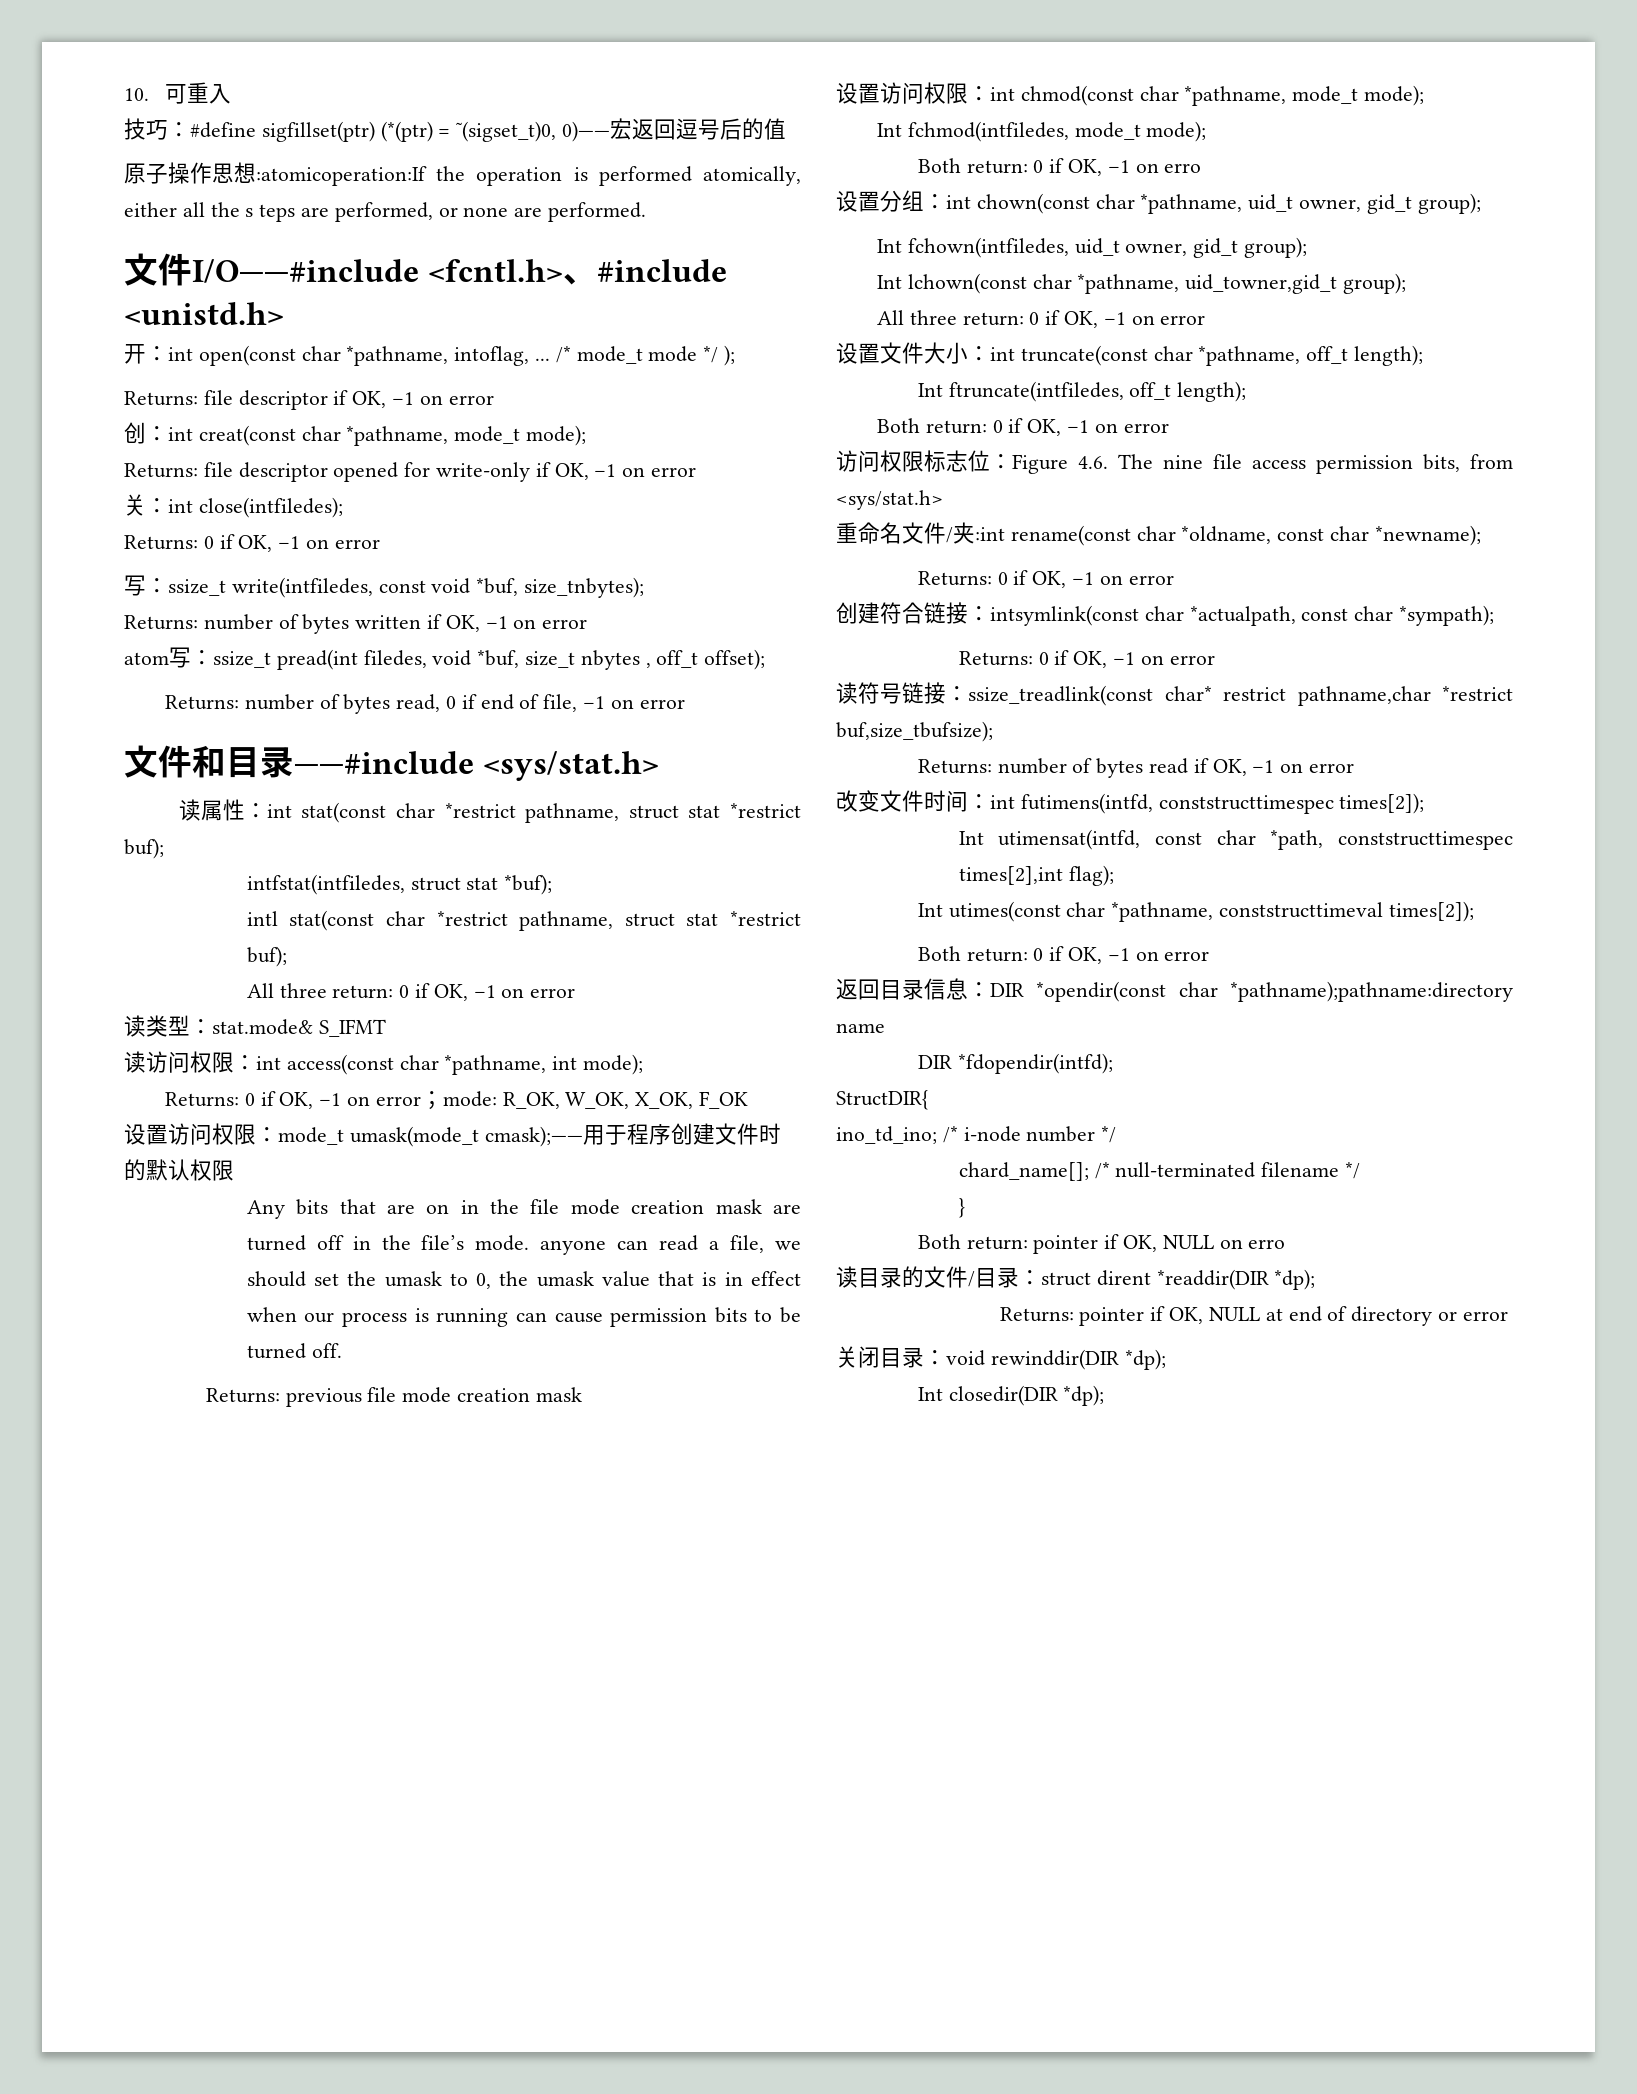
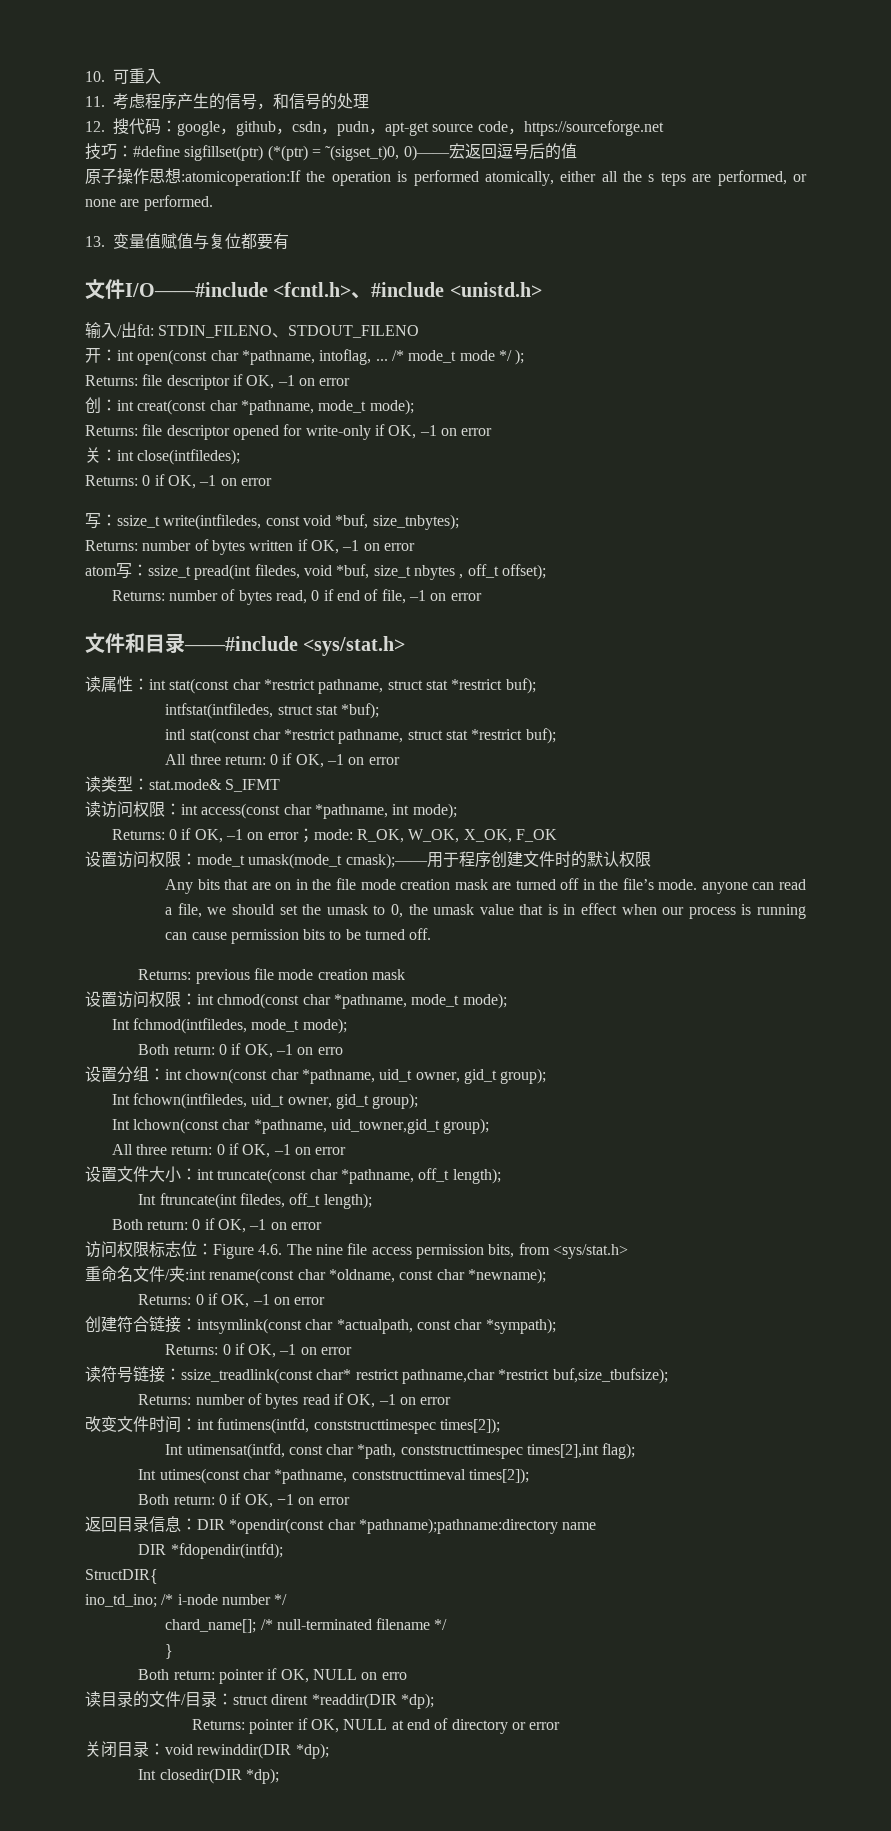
+ 11.考虑程序产生的信号，和信号的处理
+ 12.搜代码：google，github，csdn，pudn，apt-get source code，https://sourceforge.net
+ 13.变量值赋值与复位都要有
+ 输入/出fd: STDIN_FILENO、STDOUT_FILENO
- Int ftruncate(intfiledes, off_t length);
+ Int ftruncate(int filedes, off_t length);

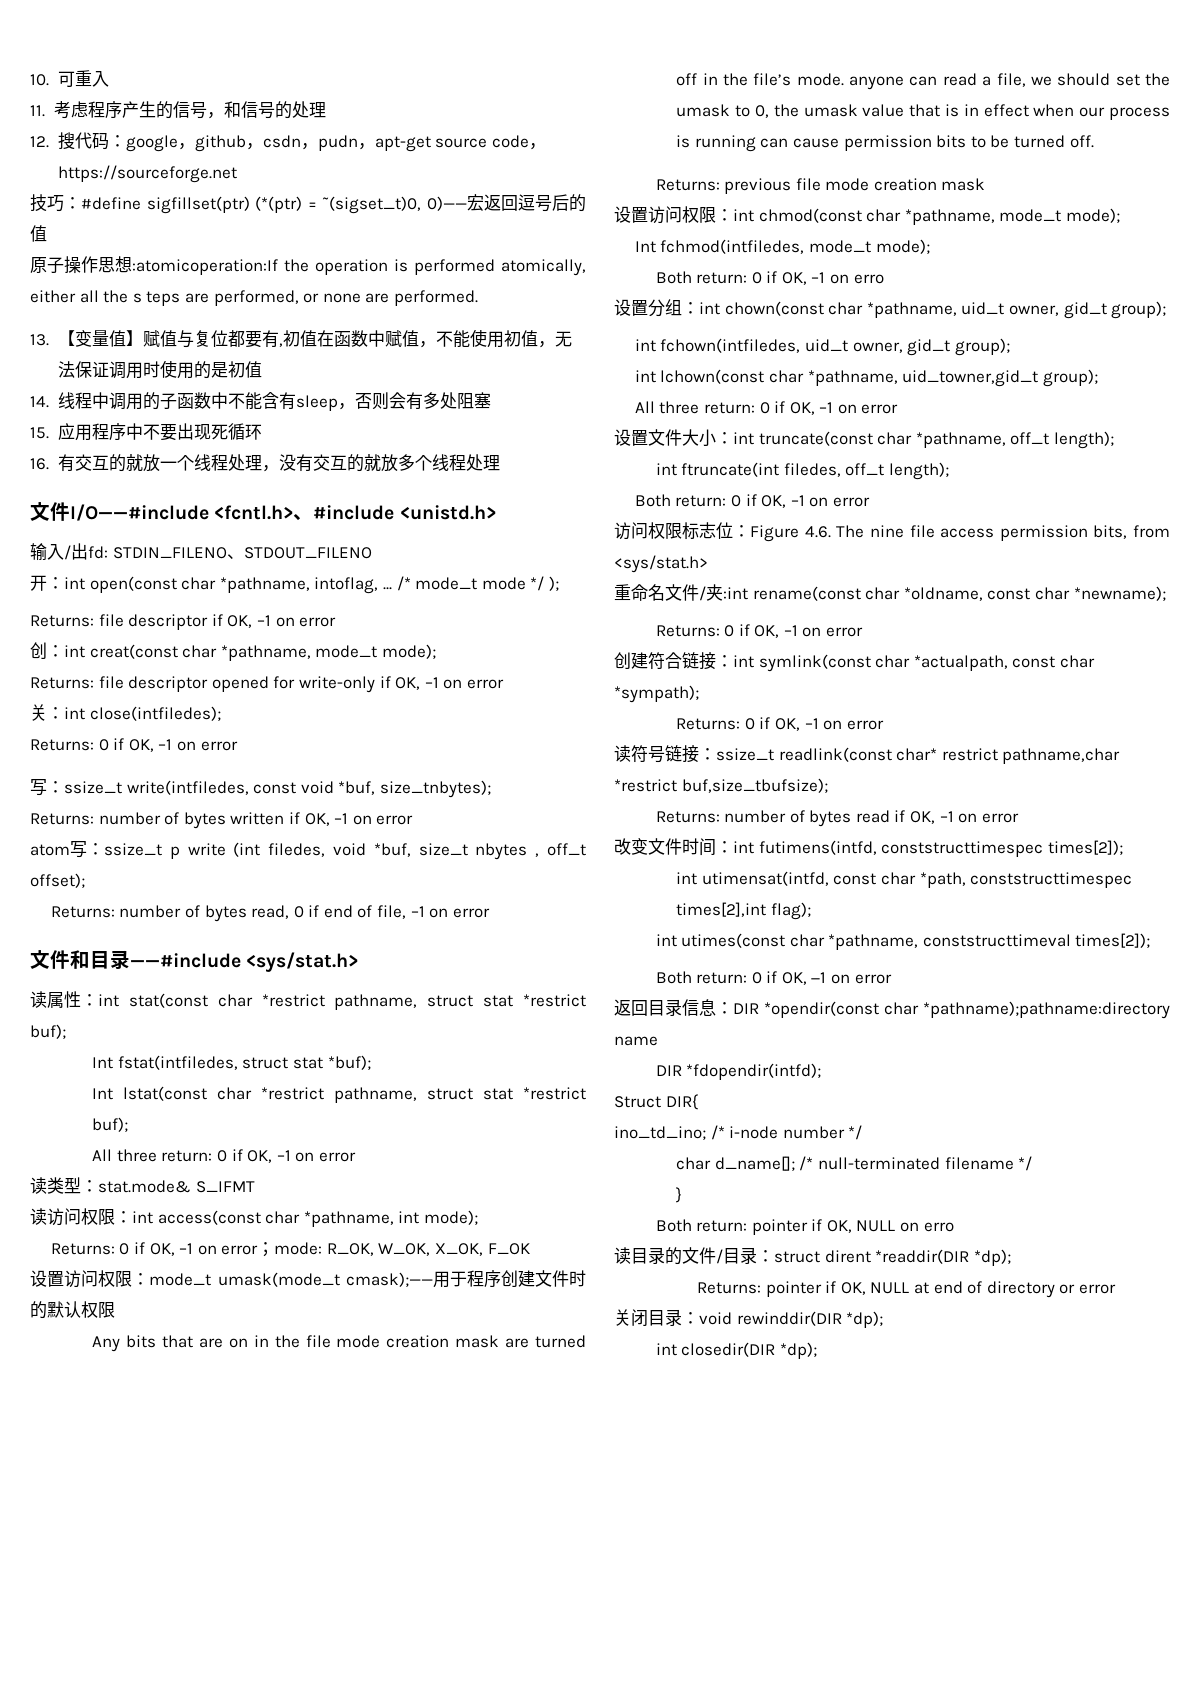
- 13.变量值赋值与复位都要有
+ 13.【变量值】赋值与复位都要有,初值在函数中赋值，不能使用初值，无法保证调用时使用的是初值
+ 14.线程中调用的子函数中不能含有sleep，否则会有多处阻塞
+ 15.应用程序中不要出现死循环
+ 16.有交互的就放一个线程处理，没有交互的就放多个线程处理
- atom写：ssize_t pread(int filedes, void *buf, size_t nbytes , off_t offset);
+ atom写：ssize_t p write (int filedes, void *buf, size_t nbytes , off_t offset);
- intfstat(intfiledes, struct stat *buf);
+ Int fstat(intfiledes, struct stat *buf);
- intl stat(const char *restrict pathname, struct stat *restrict buf);
+ Int lstat(const char *restrict pathname, struct stat *restrict buf);
- Int fchown(intfiledes, uid_t owner, gid_t group);
+ int fchown(intfiledes, uid_t owner, gid_t group);
- Int lchown(const char *pathname, uid_towner,gid_t group);
+ int lchown(const char *pathname, uid_towner,gid_t group);
- Int ftruncate(int filedes, off_t length);
+ int ftruncate(int filedes, off_t length);
- 创建符合链接：intsymlink(const char *actualpath, const char *sympath);
+ 创建符合链接：int symlink(const char *actualpath, const char *sympath);
- 读符号链接：ssize_treadlink(const char* restrict pathname,char *restrict buf,size_tbufsize);
+ 读符号链接：ssize_t readlink(const char* restrict pathname,char *restrict buf,size_tbufsize);
- Int utimensat(intfd, const char *path, conststructtimespec times[2],int flag);
+ int utimensat(intfd, const char *path, conststructtimespec times[2],int flag);
- Int utimes(const char *pathname, conststructtimeval times[2]);
+ int utimes(const char *pathname, conststructtimeval times[2]);
- StructDIR{
+ Struct DIR{
- chard_name[]; /* null-terminated filename */
+ char d_name[]; /* null-terminated filename */
- Int closedir(DIR *dp);
+ int closedir(DIR *dp);

